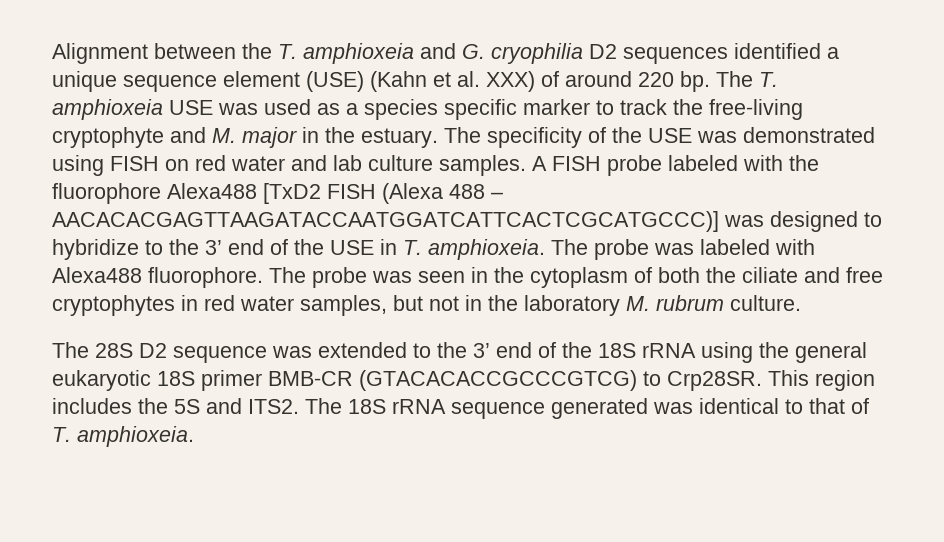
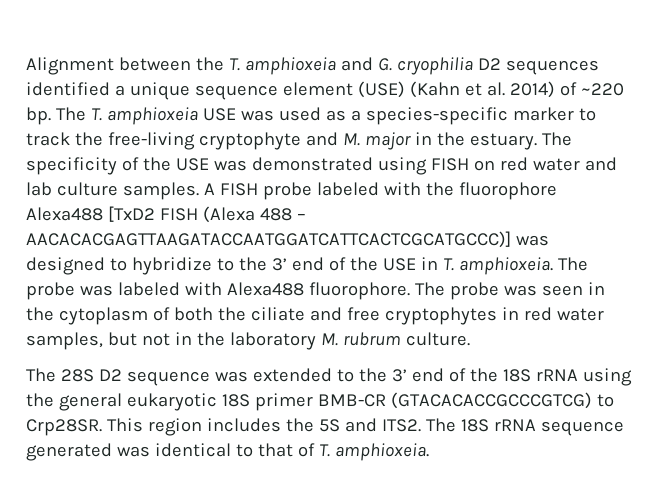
- Alignment between the T. amphioxeia and G. cryophilia D2 sequences identified a unique sequence element (USE) (Kahn et al. XXX) of around 220 bp.
+ Alignment between the T. amphioxeia and G. cryophilia D2 sequences identified a unique sequence element (USE) (Kahn et al. 2014) of ~220 bp.
- The T. amphioxeia USE was used as a species specific marker to track the free-living cryptophyte and M. major in the estuary.
+ The T. amphioxeia USE was used as a species-specific marker to track the free-living cryptophyte and M. major in the estuary.

